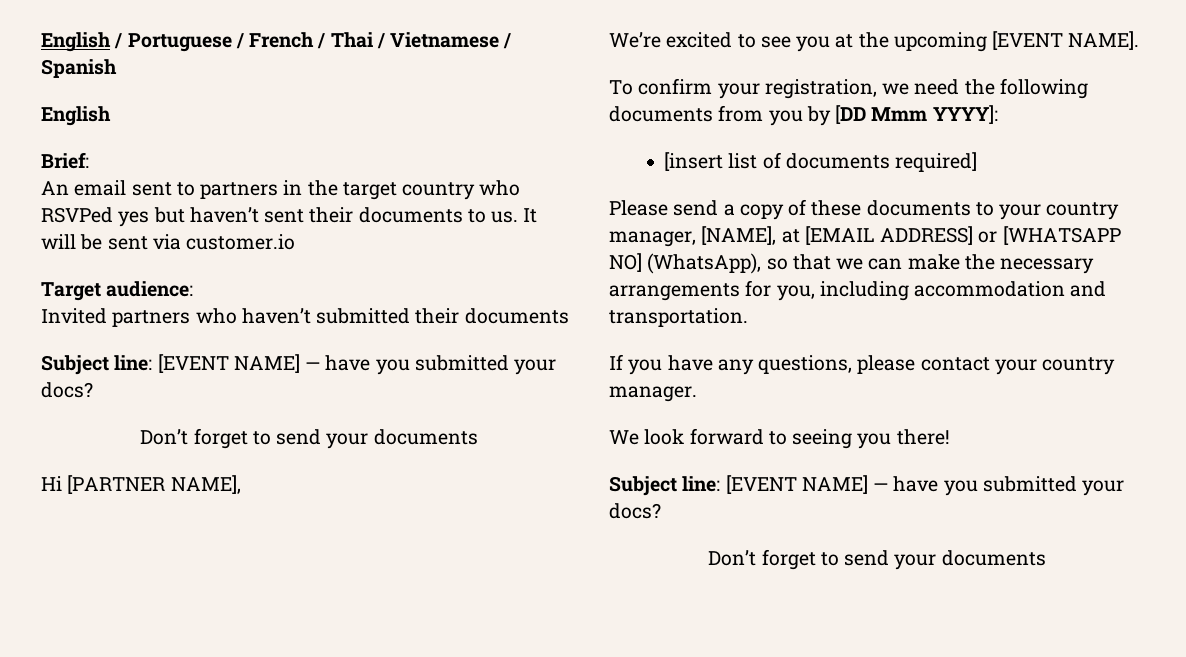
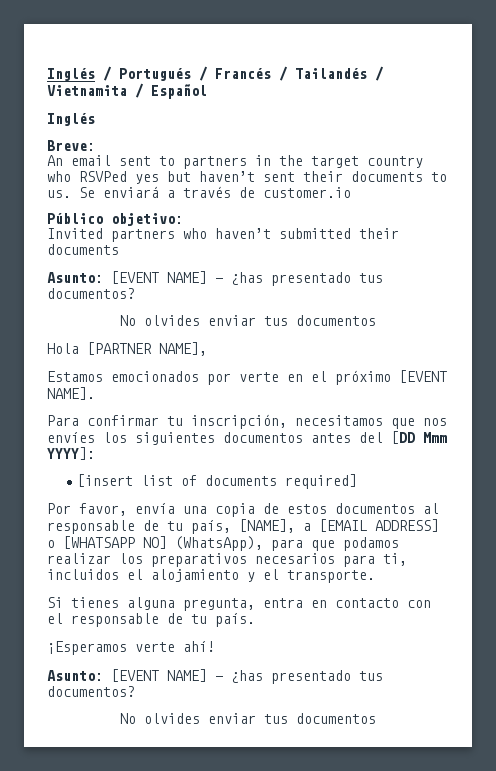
- English / Portuguese / French / Thai / Vietnamese / Spanish
- English
- Brief:
+ Inglés / Portugués / Francés / Tailandés / Vietnamita / Español
+ Inglés
+ Breve:
- It will be sent via customer.io
+ Se enviará a través de customer.io
- Target audience:
+ Público objetivo:
  Invited partners who haven’t submitted their documents
- Subject line: [EVENT NAME] — have you submitted your docs?
- Don’t forget to send your documents
- Hi [PARTNER NAME],
- We’re excited to see you at the upcoming [EVENT NAME].
- To confirm your registration, we need the following documents from you by [DD Mmm YYYY]:
+ Asunto: [EVENT NAME] - ¿has presentado tus documentos?
+ No olvides enviar tus documentos
+ Hola [PARTNER NAME],
+ Estamos emocionados por verte en el próximo [EVENT NAME].
+ Para confirmar tu inscripción, necesitamos que nos envíes los siguientes documentos antes del [DD Mmm YYYY]:
- Please send a copy of these documents to your country manager, [NAME], at [EMAIL ADDRESS] or [WHATSAPP NO] (WhatsApp), so that we can make the necessary arrangements for you, including accommodation and transportation.
- If you have any questions, please contact your country manager.
- We look forward to seeing you there!
- Subject line: [EVENT NAME] — have you submitted your docs?
- Don’t forget to send your documents
+ Por favor, envía una copia de estos documentos al responsable de tu país, [NAME], a [EMAIL ADDRESS] o [WHATSAPP NO] (WhatsApp), para que podamos realizar los preparativos necesarios para ti, incluidos el alojamiento y el transporte.
+ Si tienes alguna pregunta, entra en contacto con el responsable de tu país.
+ ¡Esperamos verte ahí!
+ Asunto: [EVENT NAME] - ¿has presentado tus documentos?
+ No olvides enviar tus documentos

